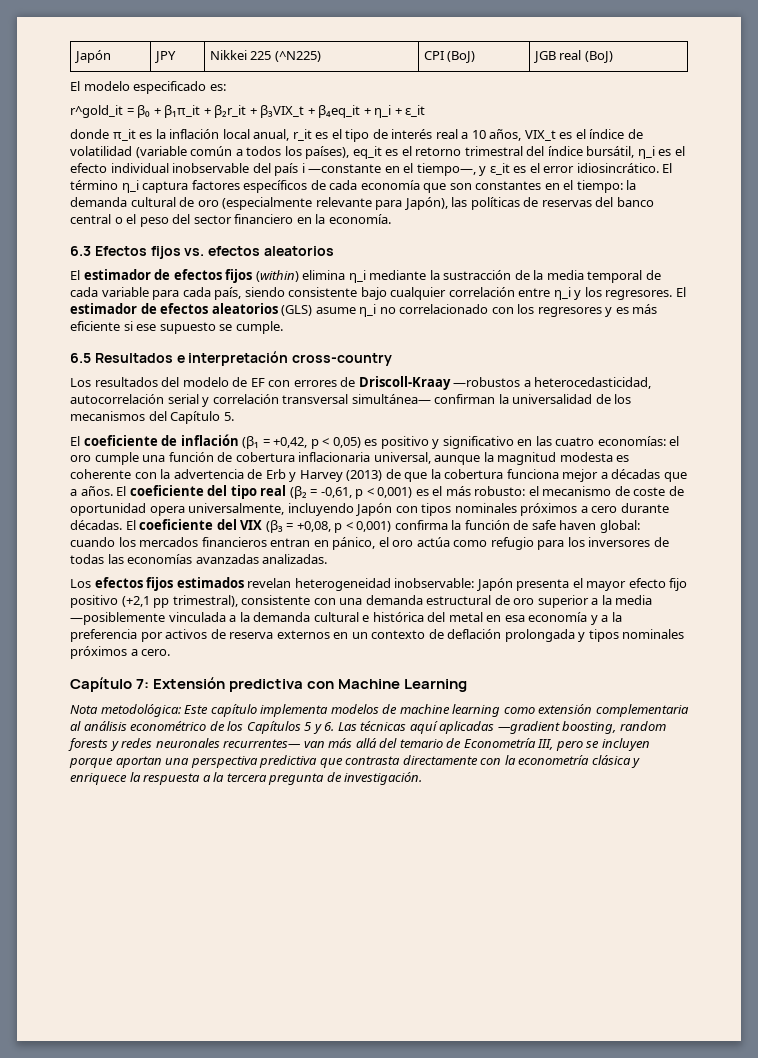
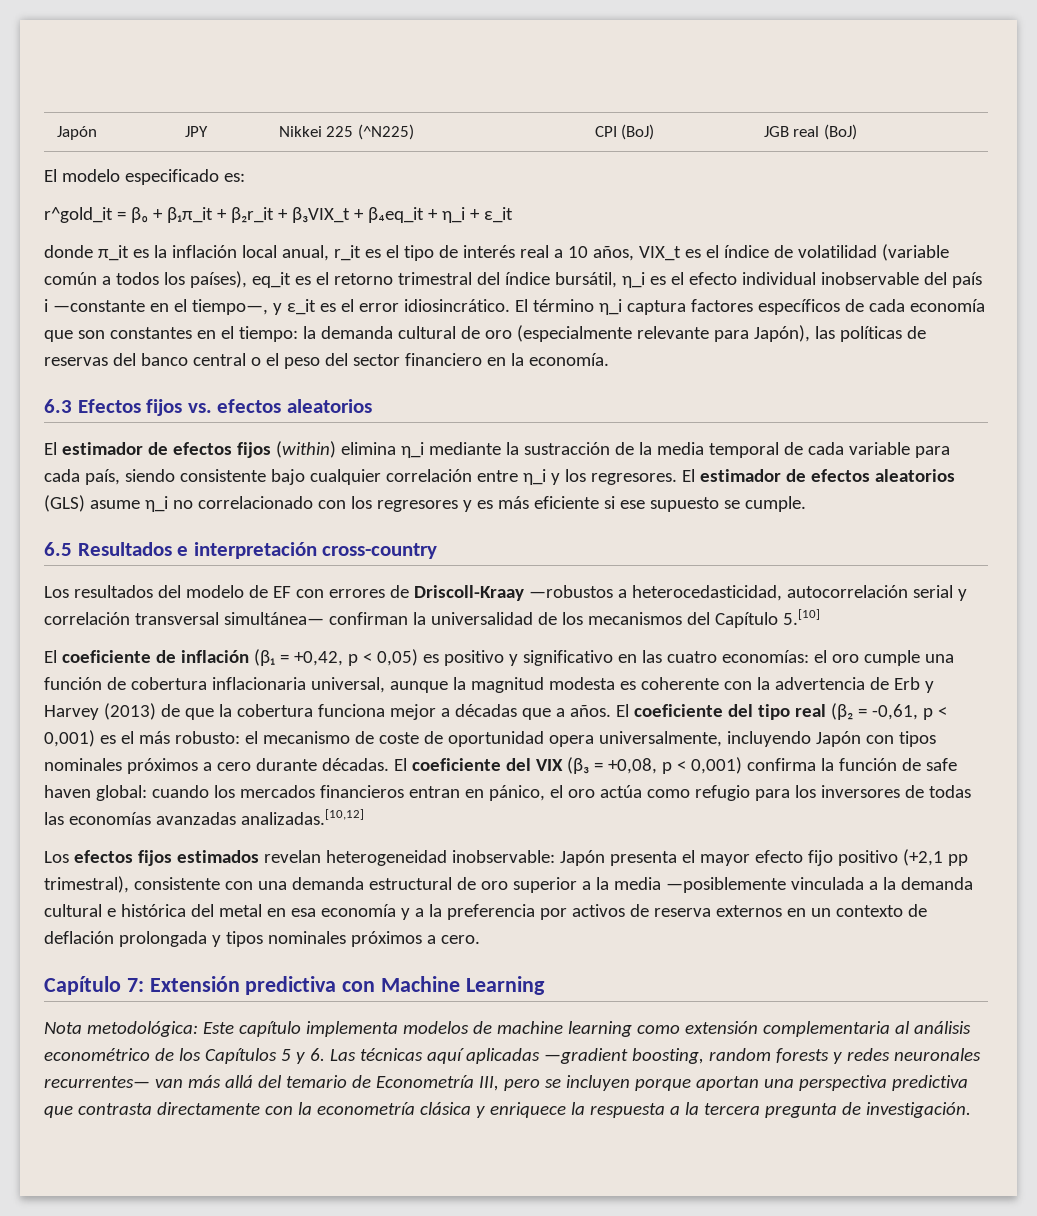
- Los resultados del modelo de EF con errores de Driscoll-Kraay —robustos a heterocedasticidad, autocorrelación serial y correlación transversal simultánea— confirman la universalidad de los mecanismos del Capítulo 5.
+ Los resultados del modelo de EF con errores de Driscoll-Kraay —robustos a heterocedasticidad, autocorrelación serial y correlación transversal simultánea— confirman la universalidad de los mecanismos del Capítulo 5.[10]
- El coeficiente del VIX (β₃ = +0,08, p < 0,001) confirma la función de safe haven global: cuando los mercados financieros entran en pánico, el oro actúa como refugio para los inversores de todas las economías avanzadas analizadas.
+ El coeficiente del VIX (β₃ = +0,08, p < 0,001) confirma la función de safe haven global: cuando los mercados financieros entran en pánico, el oro actúa como refugio para los inversores de todas las economías avanzadas analizadas.[10,12]

